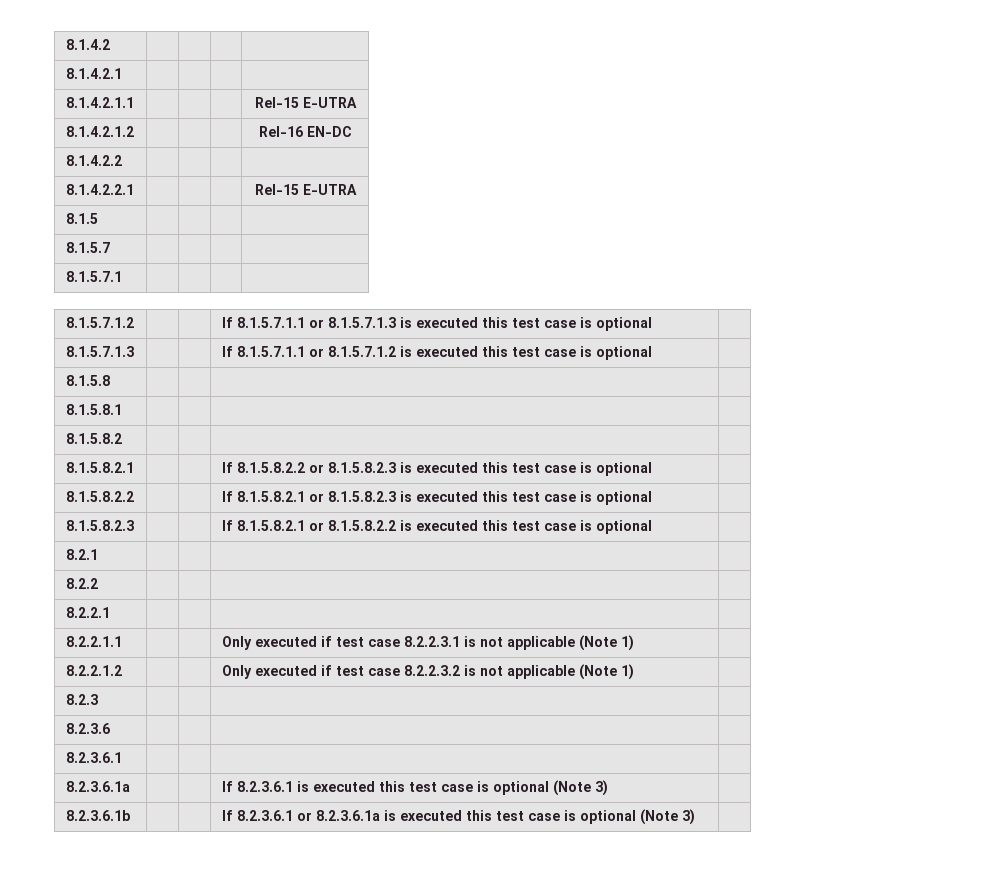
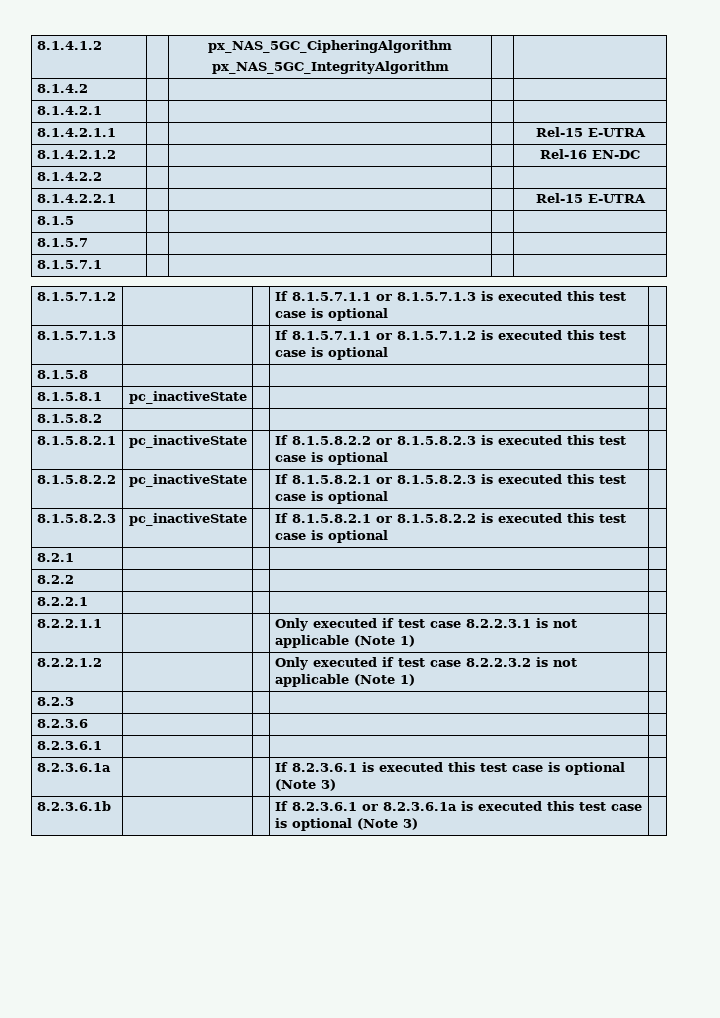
+ 8.1.4.1.2 | | px_NAS_5GC_CipheringAlgorithm
+ px_NAS_5GC_IntegrityAlgorithm | |
- 8.1.5.8.1 | | | |
+ 8.1.5.8.1 | pc_inactiveState | | |
- 8.1.5.8.2.1 | | | If 8.1.5.8.2.2 or 8.1.5.8.2.3 is executed this test case is optional |
+ 8.1.5.8.2.1 | pc_inactiveState | | If 8.1.5.8.2.2 or 8.1.5.8.2.3 is executed this test case is optional |
- 8.1.5.8.2.2 | | | If 8.1.5.8.2.1 or 8.1.5.8.2.3 is executed this test case is optional |
+ 8.1.5.8.2.2 | pc_inactiveState | | If 8.1.5.8.2.1 or 8.1.5.8.2.3 is executed this test case is optional |
- 8.1.5.8.2.3 | | | If 8.1.5.8.2.1 or 8.1.5.8.2.2 is executed this test case is optional |
+ 8.1.5.8.2.3 | pc_inactiveState | | If 8.1.5.8.2.1 or 8.1.5.8.2.2 is executed this test case is optional |

